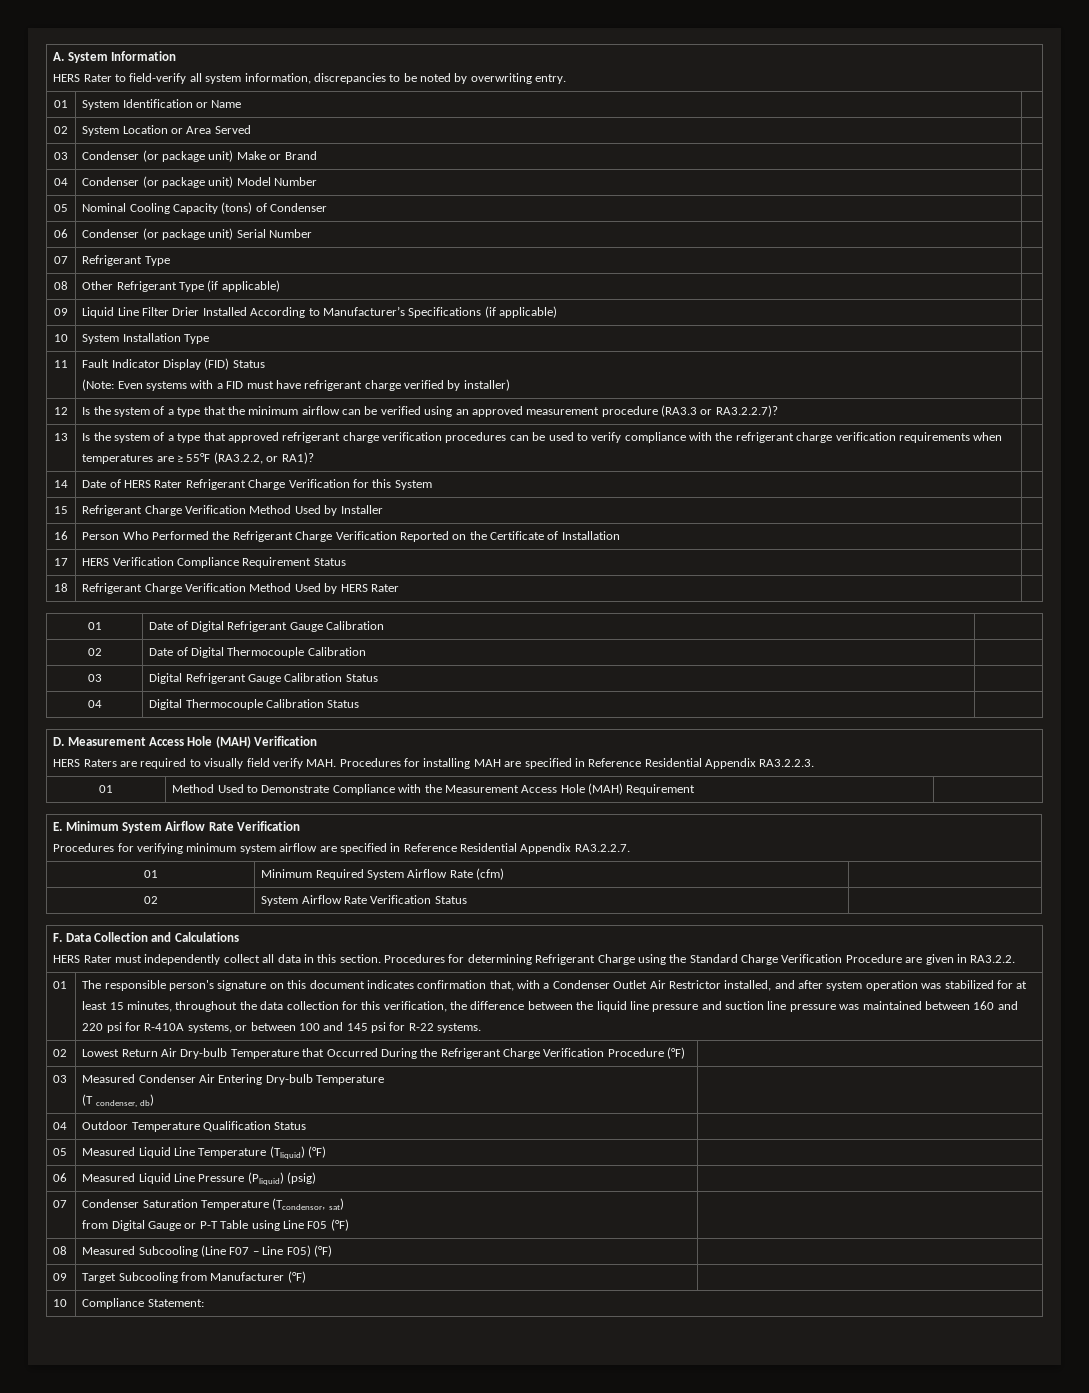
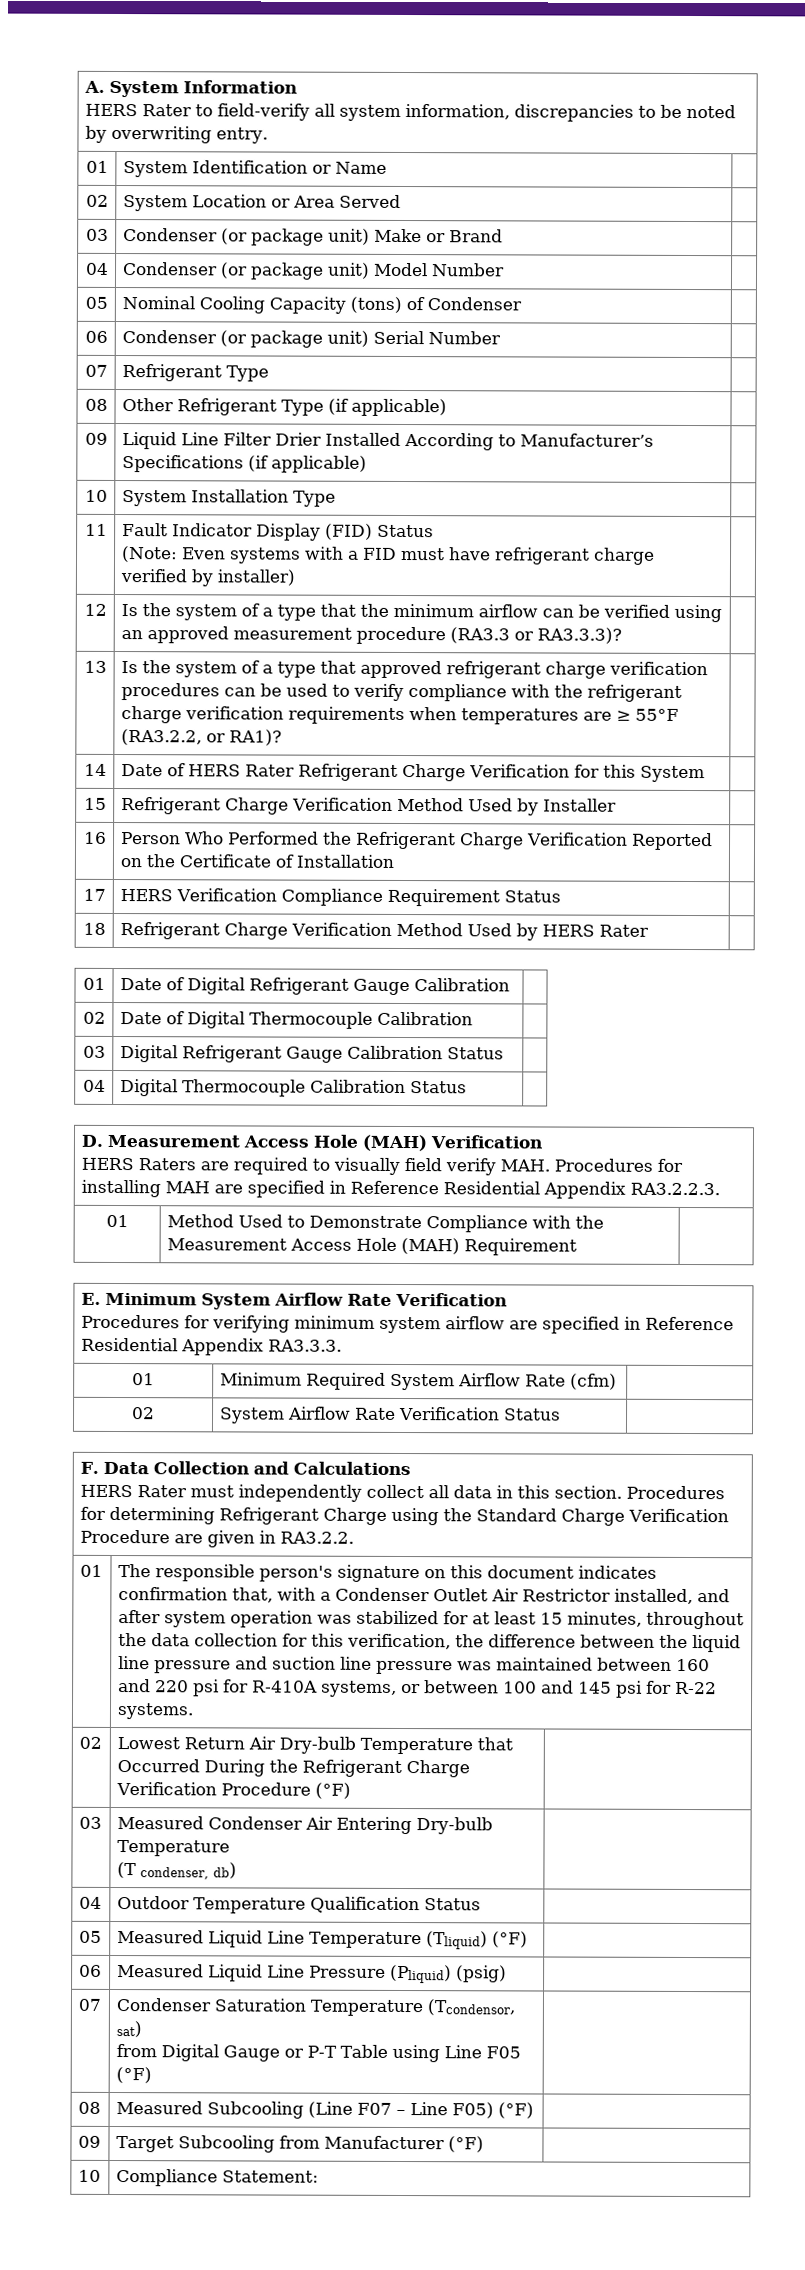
- 12 | Is the system of a type that the minimum airflow can be verified using an approved measurement procedure (RA3.3 or RA3.2.2.7)? |
+ 12 | Is the system of a type that the minimum airflow can be verified using an approved measurement procedure (RA3.3 or RA3.3.3)? |
  E. Minimum System Airflow Rate Verification
- Procedures for verifying minimum system airflow are specified in Reference Residential Appendix RA3.2.2.7.
+ Procedures for verifying minimum system airflow are specified in Reference Residential Appendix RA3.3.3.

